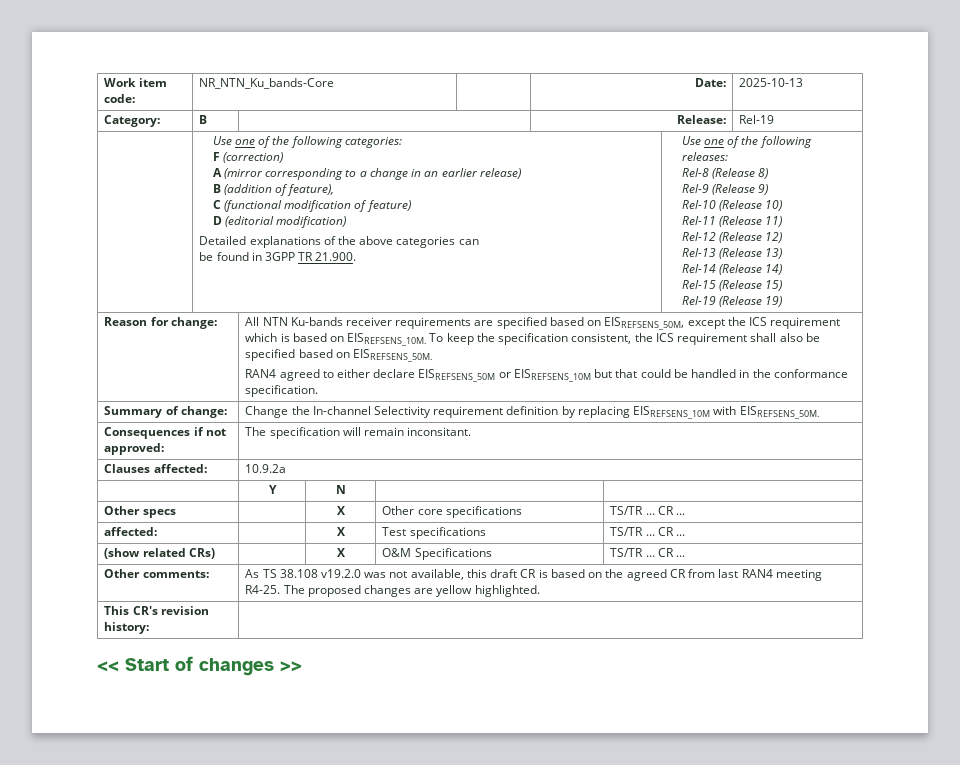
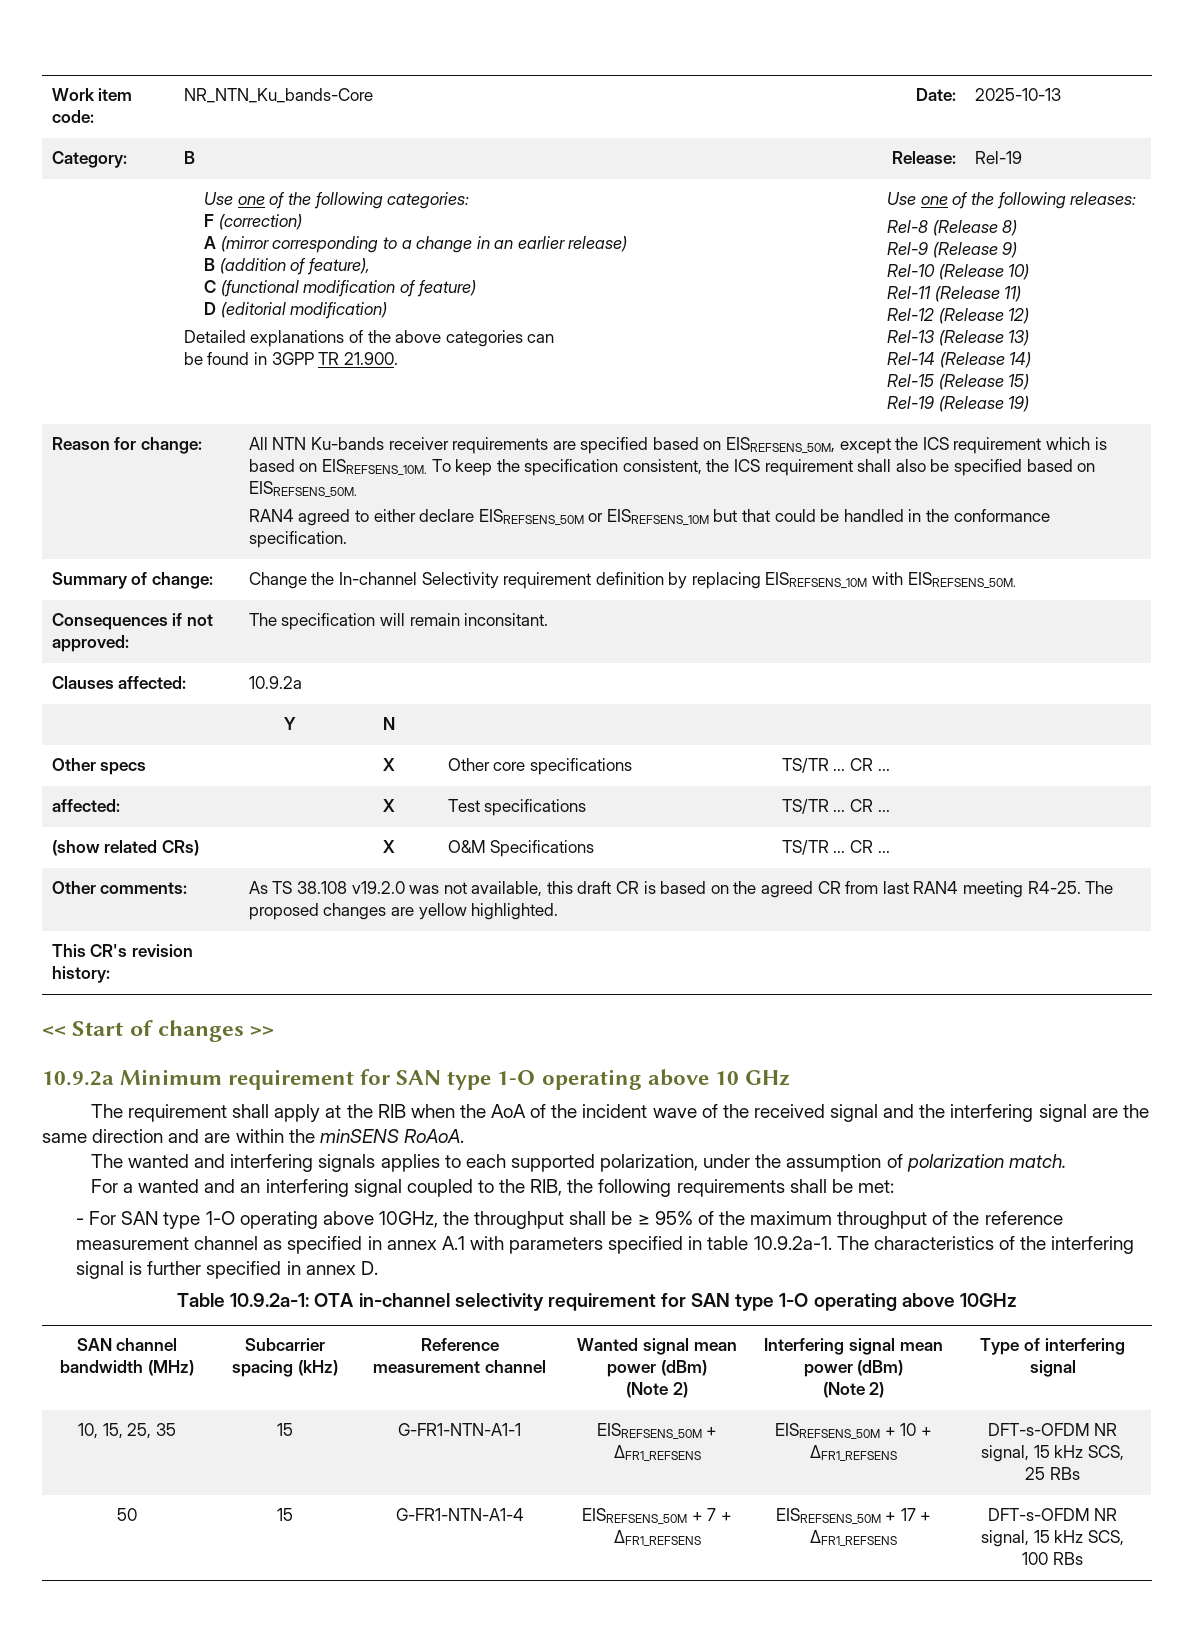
+ 10.9.2a Minimum requirement for SAN type 1-O operating above 10 GHz
+ The requirement shall apply at the RIB when the AoA of the incident wave of the received signal and the interfering signal are the same direction and are within the minSENS RoAoA.
+ The wanted and interfering signals applies to each supported polarization, under the assumption of polarization match.
+ For a wanted and an interfering signal coupled to the RIB, the following requirements shall be met:
+ - For SAN type 1-O operating above 10GHz, the throughput shall be ≥ 95% of the maximum throughput of the reference measurement channel as specified in annex A.1 with parameters specified in table 10.9.2a-1. The characteristics of the interfering signal is further specified in annex D.
+ Table 10.9.2a-1: OTA in-channel selectivity requirement for SAN type 1-O operating above 10GHz
+ SAN channel bandwidth (MHz) | Subcarrier spacing (kHz) | Reference measurement channel | Wanted signal mean power (dBm)
+ (Note 2) | Interfering signal mean power (dBm)
+ (Note 2) | Type of interfering signal
+ 10, 15, 25, 35 | 15 | G-FR1-NTN-A1-1 | EISREFSENS_50M + ΔFR1_REFSENS | EISREFSENS_50M + 10 + ΔFR1_REFSENS | DFT-s-OFDM NR signal, 15 kHz SCS,
+ 25 RBs
+ 50 | 15 | G-FR1-NTN-A1-4 | EISREFSENS_50M + 7 + ΔFR1_REFSENS | EISREFSENS_50M + 17 + ΔFR1_REFSENS | DFT-s-OFDM NR signal, 15 kHz SCS,
+ 100 RBs

